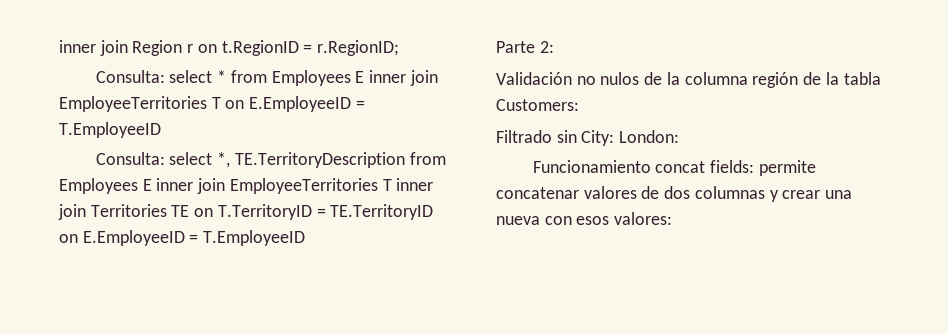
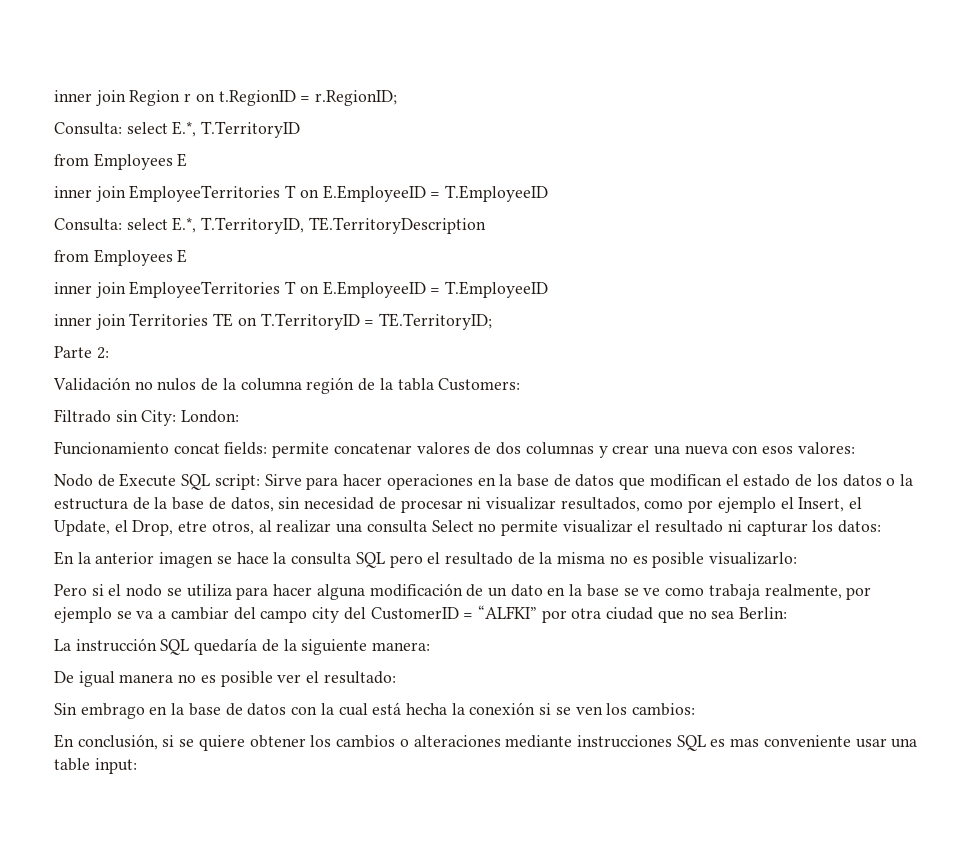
- Consulta: select * from Employees E inner join EmployeeTerritories T on E.EmployeeID = T.EmployeeID
+ Consulta: select E.*, T.TerritoryID
+ from Employees E
+ inner join EmployeeTerritories T on E.EmployeeID = T.EmployeeID
- Consulta: select *, TE.TerritoryDescription from Employees E inner join EmployeeTerritories T inner join Territories TE on T.TerritoryID = TE.TerritoryID on E.EmployeeID = T.EmployeeID
+ Consulta: select E.*, T.TerritoryID, TE.TerritoryDescription
+ from Employees E
+ inner join EmployeeTerritories T on E.EmployeeID = T.EmployeeID
+ inner join Territories TE on T.TerritoryID = TE.TerritoryID;
+ Nodo de Execute SQL script: Sirve para hacer operaciones en la base de datos que modifican el estado de los datos o la estructura de la base de datos, sin necesidad de procesar ni visualizar resultados, como por ejemplo el Insert, el Update, el Drop, etre otros, al realizar una consulta Select no permite visualizar el resultado ni capturar los datos:
+ En la anterior imagen se hace la consulta SQL pero el resultado de la misma no es posible visualizarlo:
+ Pero si el nodo se utiliza para hacer alguna modificación de un dato en la base se ve como trabaja realmente, por ejemplo se va a cambiar del campo city del CustomerID = “ALFKI” por otra ciudad que no sea Berlin:
+ La instrucción SQL quedaría de la siguiente manera:
+ De igual manera no es posible ver el resultado:
+ Sin embrago en la base de datos con la cual está hecha la conexión si se ven los cambios:
+ En conclusión, si se quiere obtener los cambios o alteraciones mediante instrucciones SQL es mas conveniente usar una table input:

